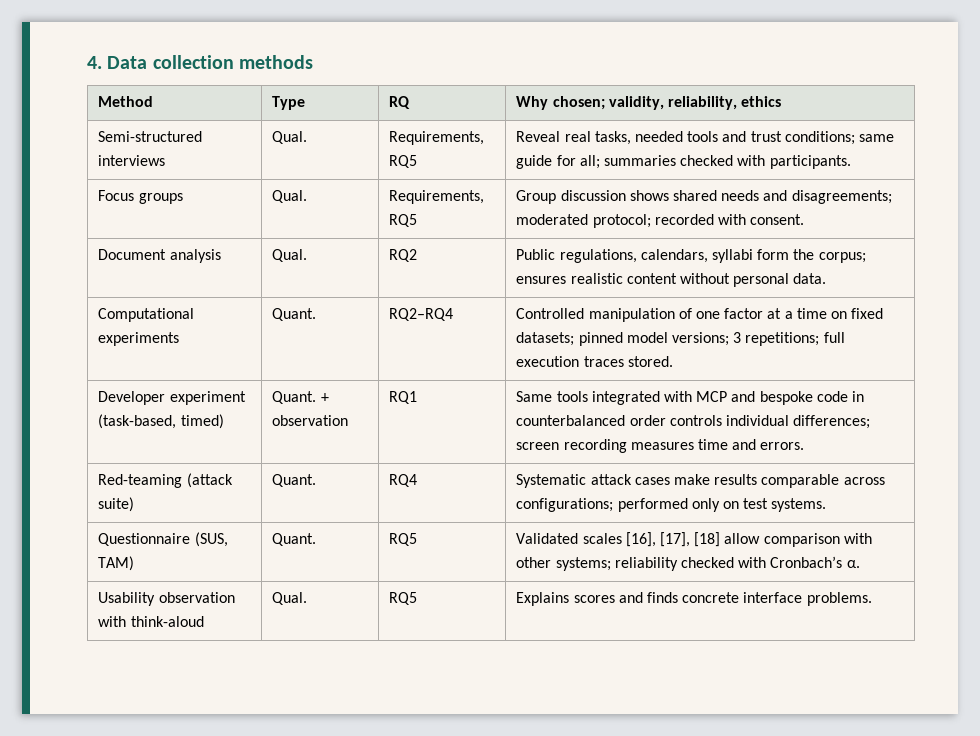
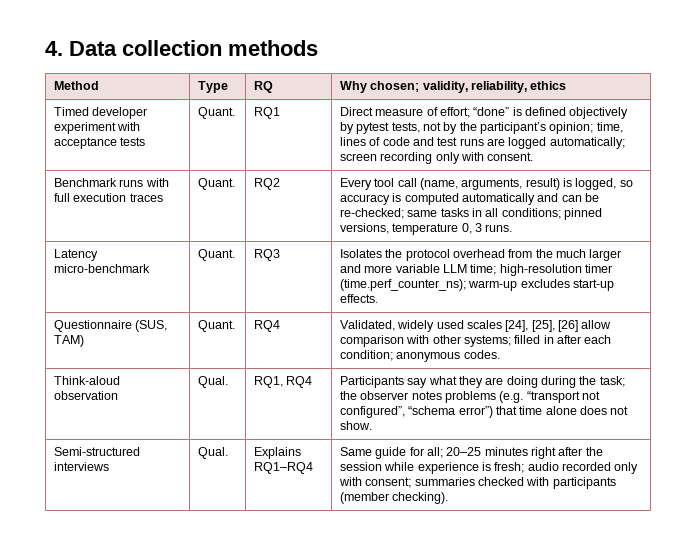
- Semi-structured interviews | Qual. | Requirements, RQ5 | Reveal real tasks, needed tools and trust conditions; same guide for all; summaries checked with participants.
- Focus groups | Qual. | Requirements, RQ5 | Group discussion shows shared needs and disagreements; moderated protocol; recorded with consent.
- Document analysis | Qual. | RQ2 | Public regulations, calendars, syllabi form the corpus; ensures realistic content without personal data.
- Computational experiments | Quant. | RQ2–RQ4 | Controlled manipulation of one factor at a time on fixed datasets; pinned model versions; 3 repetitions; full execution traces stored.
- Developer experiment (task-based, timed) | Quant. + observation | RQ1 | Same tools integrated with MCP and bespoke code in counterbalanced order controls individual differences; screen recording measures time and errors.
- Red-teaming (attack suite) | Quant. | RQ4 | Systematic attack cases make results comparable across configurations; performed only on test systems.
- Questionnaire (SUS, TAM) | Quant. | RQ5 | Validated scales [16], [17], [18] allow comparison with other systems; reliability checked with Cronbach’s α.
- Usability observation with think-aloud | Qual. | RQ5 | Explains scores and finds concrete interface problems.
+ Timed developer experiment with acceptance tests | Quant. | RQ1 | Direct measure of effort; “done” is defined objectively by pytest tests, not by the participant’s opinion; time, lines of code and test runs are logged automatically; screen recording only with consent.
+ Benchmark runs with full execution traces | Quant. | RQ2 | Every tool call (name, arguments, result) is logged, so accuracy is computed automatically and can be re-checked; same tasks in all conditions; pinned versions, temperature 0, 3 runs.
+ Latency micro-benchmark | Quant. | RQ3 | Isolates the protocol overhead from the much larger and more variable LLM time; high-resolution timer (time.perf_counter_ns); warm-up excludes start-up effects.
+ Questionnaire (SUS, TAM) | Quant. | RQ4 | Validated, widely used scales [24], [25], [26] allow comparison with other systems; filled in after each condition; anonymous codes.
+ Think-aloud observation | Qual. | RQ1, RQ4 | Participants say what they are doing during the task; the observer notes problems (e.g. “transport not configured”, “schema error”) that time alone does not show.
+ Semi-structured interviews | Qual. | Explains RQ1–RQ4 | Same guide for all; 20–25 minutes right after the session while experience is fresh; audio recorded only with consent; summaries checked with participants (member checking).

